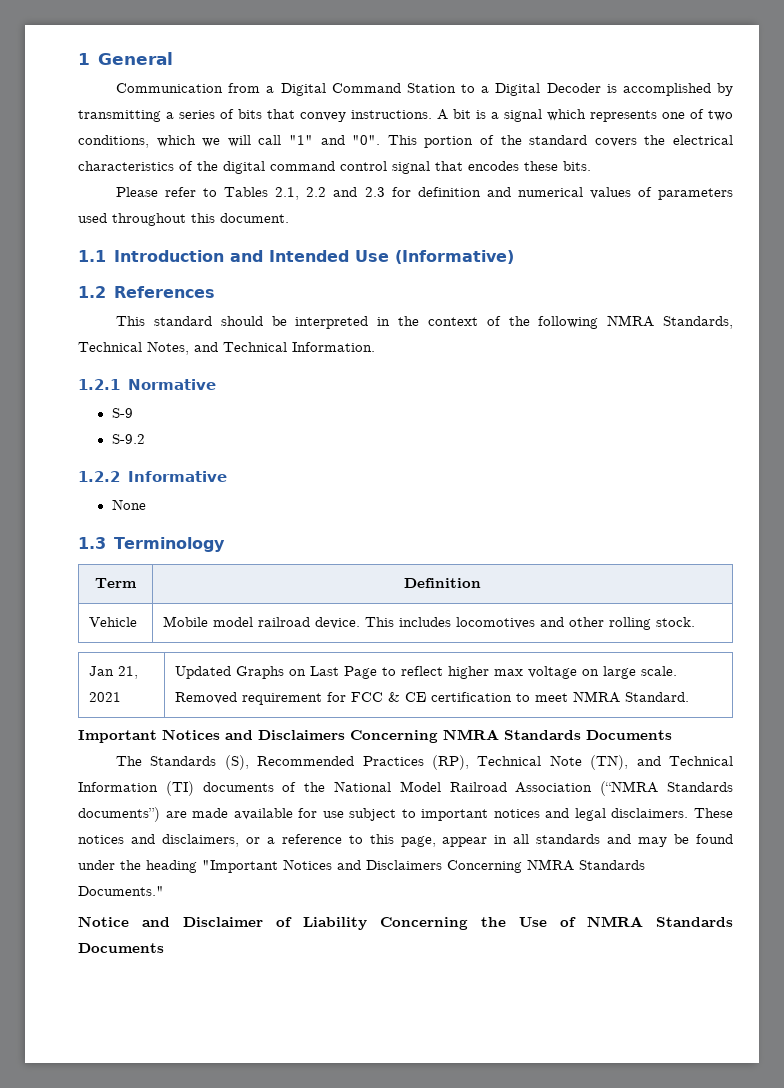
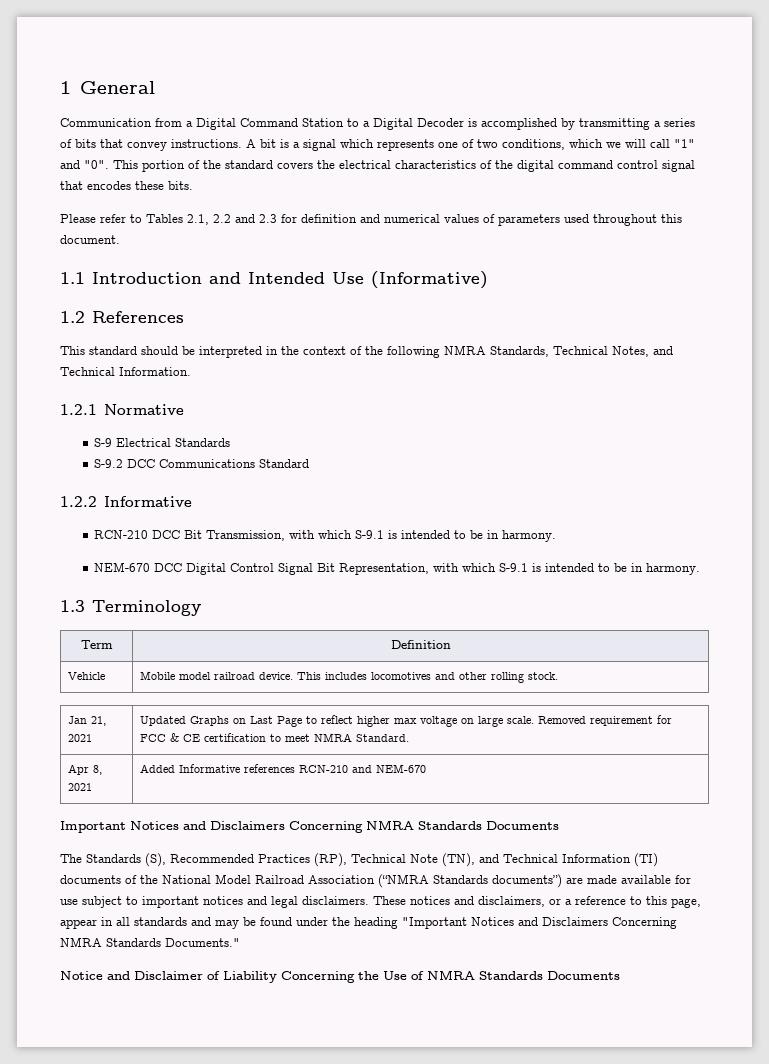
- S-9
+ S-9 Electrical Standards
- S-9.2
+ S-9.2 DCC Communications Standard
- None
+ RCN-210 DCC Bit Transmission, with which S-9.1 is intended to be in harmony.
+ NEM-670 DCC Digital Control Signal Bit Representation, with which S-9.1 is intended to be in harmony.
+ Apr 8, 2021 | Added Informative references RCN-210 and NEM-670

